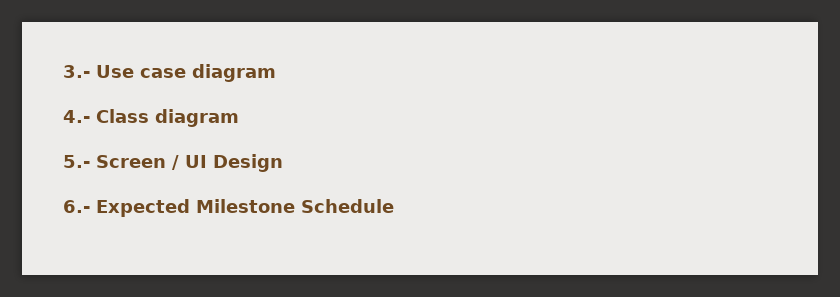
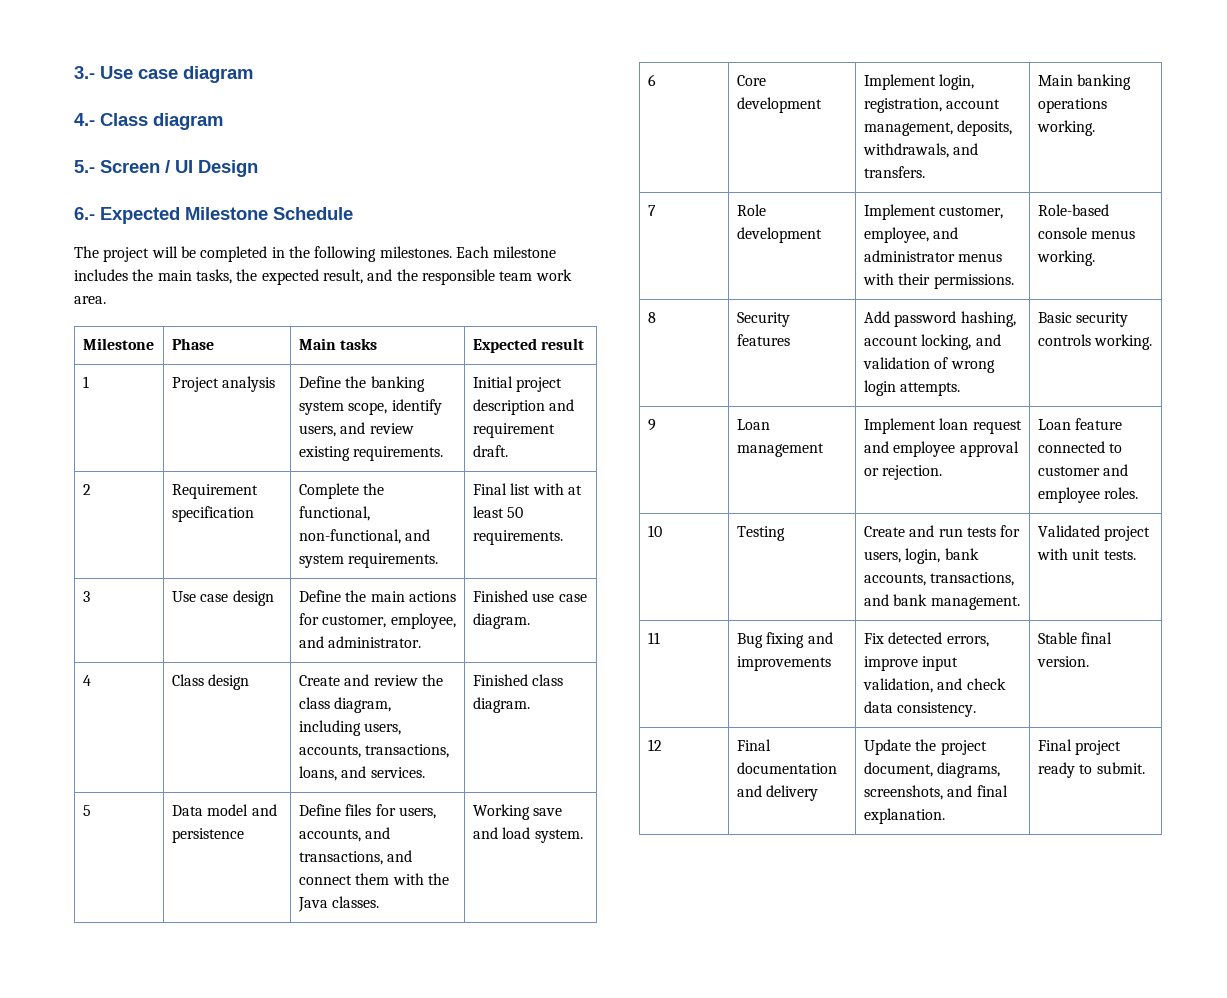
+ The project will be completed in the following milestones. Each milestone includes the main tasks, the expected result, and the responsible team work area.
+ Milestone | Phase | Main tasks | Expected result
+ 1 | Project analysis | Define the banking system scope, identify users, and review existing requirements. | Initial project description and requirement draft.
+ 2 | Requirement specification | Complete the functional, non-functional, and system requirements. | Final list with at least 50 requirements.
+ 3 | Use case design | Define the main actions for customer, employee, and administrator. | Finished use case diagram.
+ 4 | Class design | Create and review the class diagram, including users, accounts, transactions, loans, and services. | Finished class diagram.
+ 5 | Data model and persistence | Define files for users, accounts, and transactions, and connect them with the Java classes. | Working save and load system.
+ 6 | Core development | Implement login, registration, account management, deposits, withdrawals, and transfers. | Main banking operations working.
+ 7 | Role development | Implement customer, employee, and administrator menus with their permissions. | Role-based console menus working.
+ 8 | Security features | Add password hashing, account locking, and validation of wrong login attempts. | Basic security controls working.
+ 9 | Loan management | Implement loan request and employee approval or rejection. | Loan feature connected to customer and employee roles.
+ 10 | Testing | Create and run tests for users, login, bank accounts, transactions, and bank management. | Validated project with unit tests.
+ 11 | Bug fixing and improvements | Fix detected errors, improve input validation, and check data consistency. | Stable final version.
+ 12 | Final documentation and delivery | Update the project document, diagrams, screenshots, and final explanation. | Final project ready to submit.

